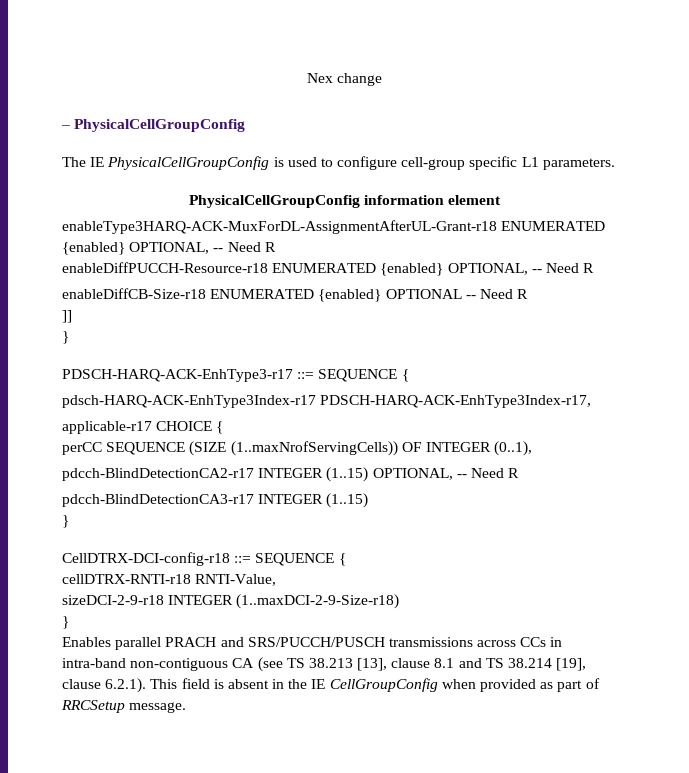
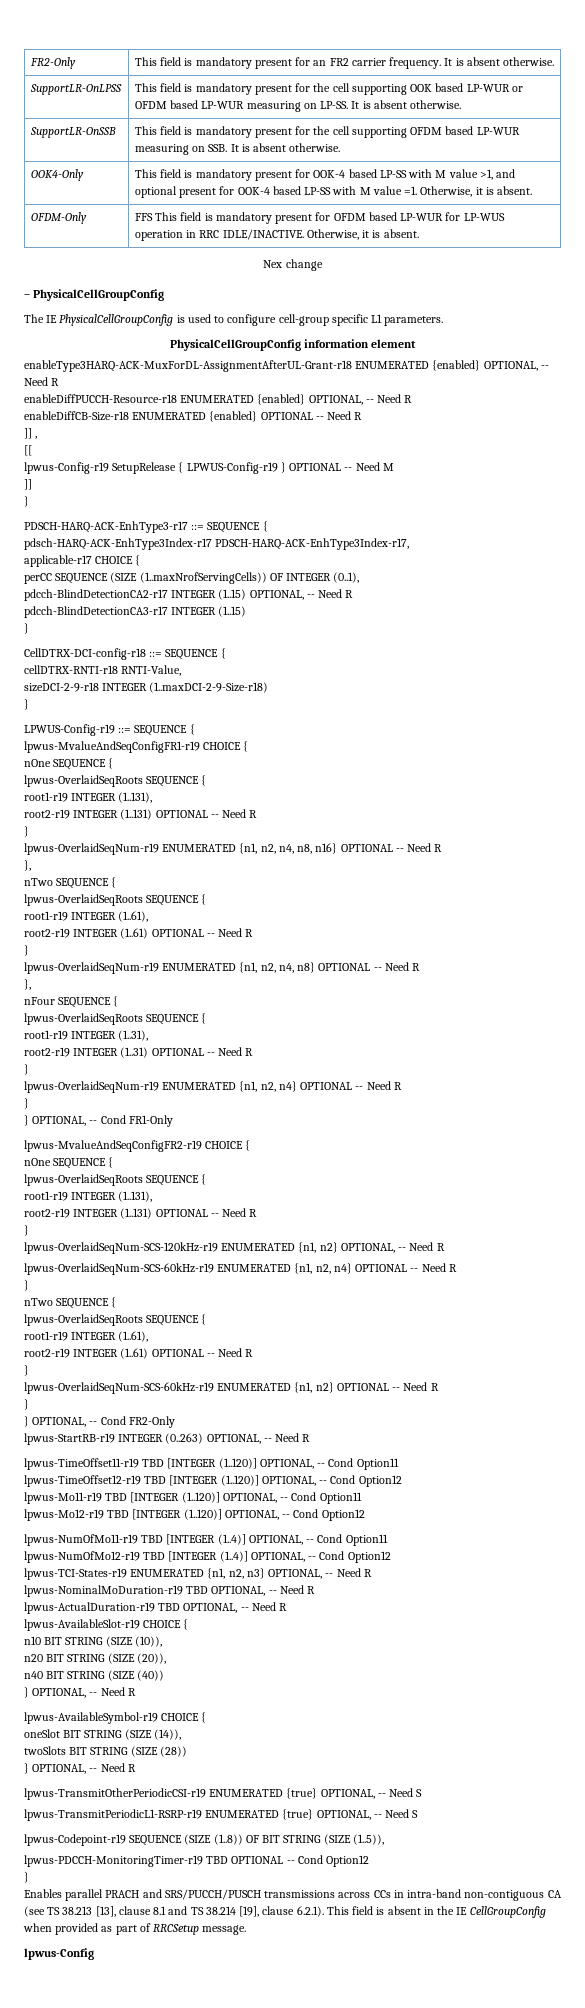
+ FR2-Only | This field is mandatory present for an FR2 carrier frequency. It is absent otherwise.
+ SupportLR-OnLPSS | This field is mandatory present for the cell supporting OOK based LP-WUR or OFDM based LP-WUR measuring on LP-SS. It is absent otherwise.
+ SupportLR-OnSSB | This field is mandatory present for the cell supporting OFDM based LP-WUR measuring on SSB. It is absent otherwise.
+ OOK4-Only | This field is mandatory present for OOK-4 based LP-SS with M value >1, and optional present for OOK-4 based LP-SS with M value =1. Otherwise, it is absent.
+ OFDM-Only | FFS This field is mandatory present for OFDM based LP-WUR for LP-WUS operation in RRC IDLE/INACTIVE. Otherwise, it is absent.
+ ]] ,
+ [[
+ lpwus-Config-r19 SetupRelease { LPWUS-Config-r19 } OPTIONAL -- Need M
+ LPWUS-Config-r19 ::= SEQUENCE {
+ lpwus-MvalueAndSeqConfigFR1-r19 CHOICE {
+ nOne SEQUENCE {
+ lpwus-OverlaidSeqRoots SEQUENCE {
+ root1-r19 INTEGER (1..131),
+ root2-r19 INTEGER (1..131) OPTIONAL -- Need R
+ }
+ lpwus-OverlaidSeqNum-r19 ENUMERATED {n1, n2, n4, n8, n16} OPTIONAL -- Need R
+ },
+ nTwo SEQUENCE {
+ lpwus-OverlaidSeqRoots SEQUENCE {
+ root1-r19 INTEGER (1..61),
+ root2-r19 INTEGER (1..61) OPTIONAL -- Need R
+ }
+ lpwus-OverlaidSeqNum-r19 ENUMERATED {n1, n2, n4, n8} OPTIONAL -- Need R
+ },
+ nFour SEQUENCE {
+ lpwus-OverlaidSeqRoots SEQUENCE {
+ root1-r19 INTEGER (1..31),
+ root2-r19 INTEGER (1..31) OPTIONAL -- Need R
+ }
+ lpwus-OverlaidSeqNum-r19 ENUMERATED {n1, n2, n4} OPTIONAL -- Need R
+ }
+ } OPTIONAL, -- Cond FR1-Only
+ lpwus-MvalueAndSeqConfigFR2-r19 CHOICE {
+ nOne SEQUENCE {
+ lpwus-OverlaidSeqRoots SEQUENCE {
+ root1-r19 INTEGER (1..131),
+ root2-r19 INTEGER (1..131) OPTIONAL -- Need R
+ }
+ lpwus-OverlaidSeqNum-SCS-120kHz-r19 ENUMERATED {n1, n2} OPTIONAL, -- Need R
+ lpwus-OverlaidSeqNum-SCS-60kHz-r19 ENUMERATED {n1, n2, n4} OPTIONAL -- Need R
+ }
+ nTwo SEQUENCE {
+ lpwus-OverlaidSeqRoots SEQUENCE {
+ root1-r19 INTEGER (1..61),
+ root2-r19 INTEGER (1..61) OPTIONAL -- Need R
+ }
+ lpwus-OverlaidSeqNum-SCS-60kHz-r19 ENUMERATED {n1, n2} OPTIONAL -- Need R
+ }
+ } OPTIONAL, -- Cond FR2-Only
+ lpwus-StartRB-r19 INTEGER (0..263) OPTIONAL, -- Need R
+ lpwus-TimeOffset11-r19 TBD [INTEGER (1..120)] OPTIONAL, -- Cond Option11
+ lpwus-TimeOffset12-r19 TBD [INTEGER (1..120)] OPTIONAL, -- Cond Option12
+ lpwus-Mo11-r19 TBD [INTEGER (1..120)] OPTIONAL, -- Cond Option11
+ lpwus-Mo12-r19 TBD [INTEGER (1..120)] OPTIONAL, -- Cond Option12
+ lpwus-NumOfMo11-r19 TBD [INTEGER (1..4)] OPTIONAL, -- Cond Option11
+ lpwus-NumOfMo12-r19 TBD [INTEGER (1..4)] OPTIONAL, -- Cond Option12
+ lpwus-TCI-States-r19 ENUMERATED {n1, n2, n3} OPTIONAL, -- Need R
+ lpwus-NominalMoDuration-r19 TBD OPTIONAL, -- Need R
+ lpwus-ActualDuration-r19 TBD OPTIONAL, -- Need R
+ lpwus-AvailableSlot-r19 CHOICE {
+ n10 BIT STRING (SIZE (10)),
+ n20 BIT STRING (SIZE (20)),
+ n40 BIT STRING (SIZE (40))
+ } OPTIONAL, -- Need R
+ lpwus-AvailableSymbol-r19 CHOICE {
+ oneSlot BIT STRING (SIZE (14)),
+ twoSlots BIT STRING (SIZE (28))
+ } OPTIONAL, -- Need R
+ lpwus-TransmitOtherPeriodicCSI-r19 ENUMERATED {true} OPTIONAL, -- Need S
+ lpwus-TransmitPeriodicL1-RSRP-r19 ENUMERATED {true} OPTIONAL, -- Need S
+ lpwus-Codepoint-r19 SEQUENCE (SIZE (1..8)) OF BIT STRING (SIZE (1..5)),
+ lpwus-PDCCH-MonitoringTimer-r19 TBD OPTIONAL -- Cond Option12
+ }
+ lpwus-Config

